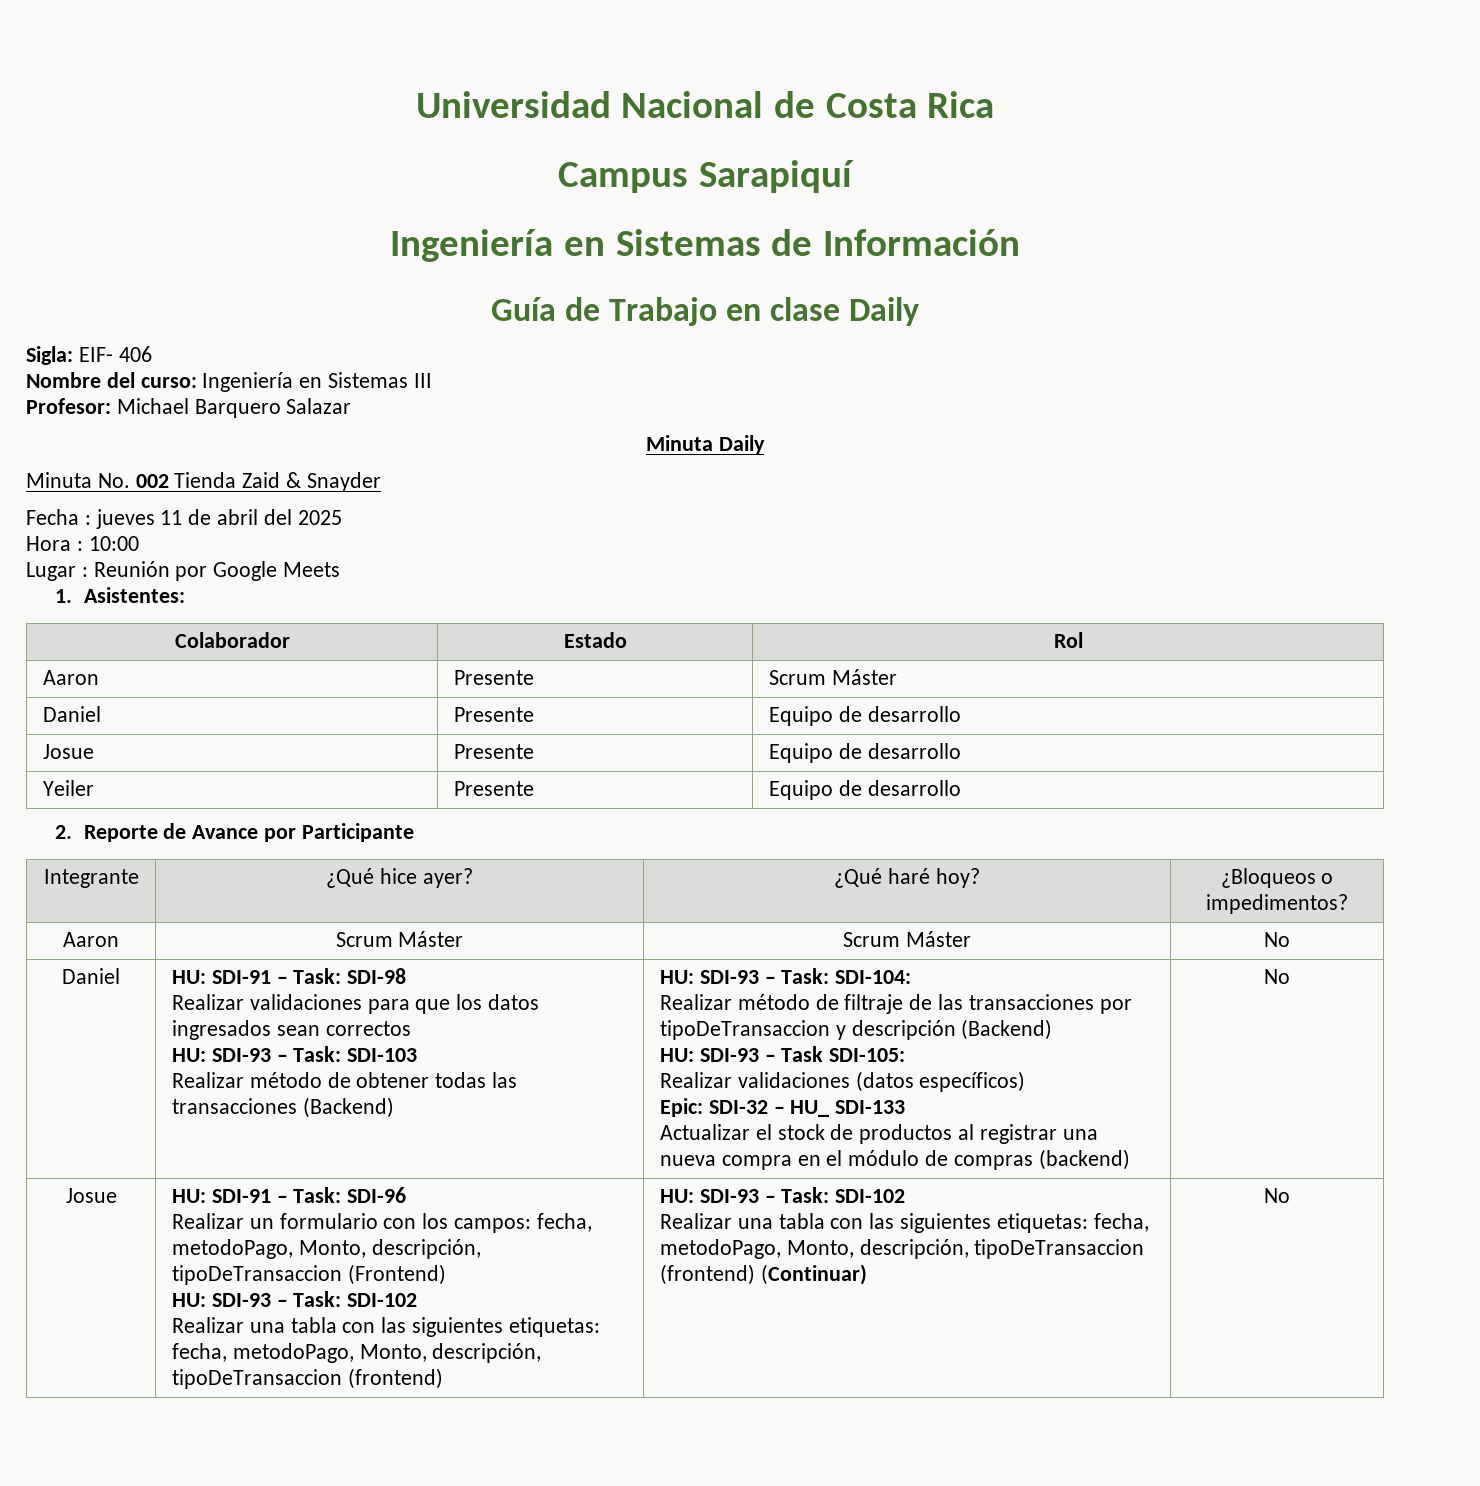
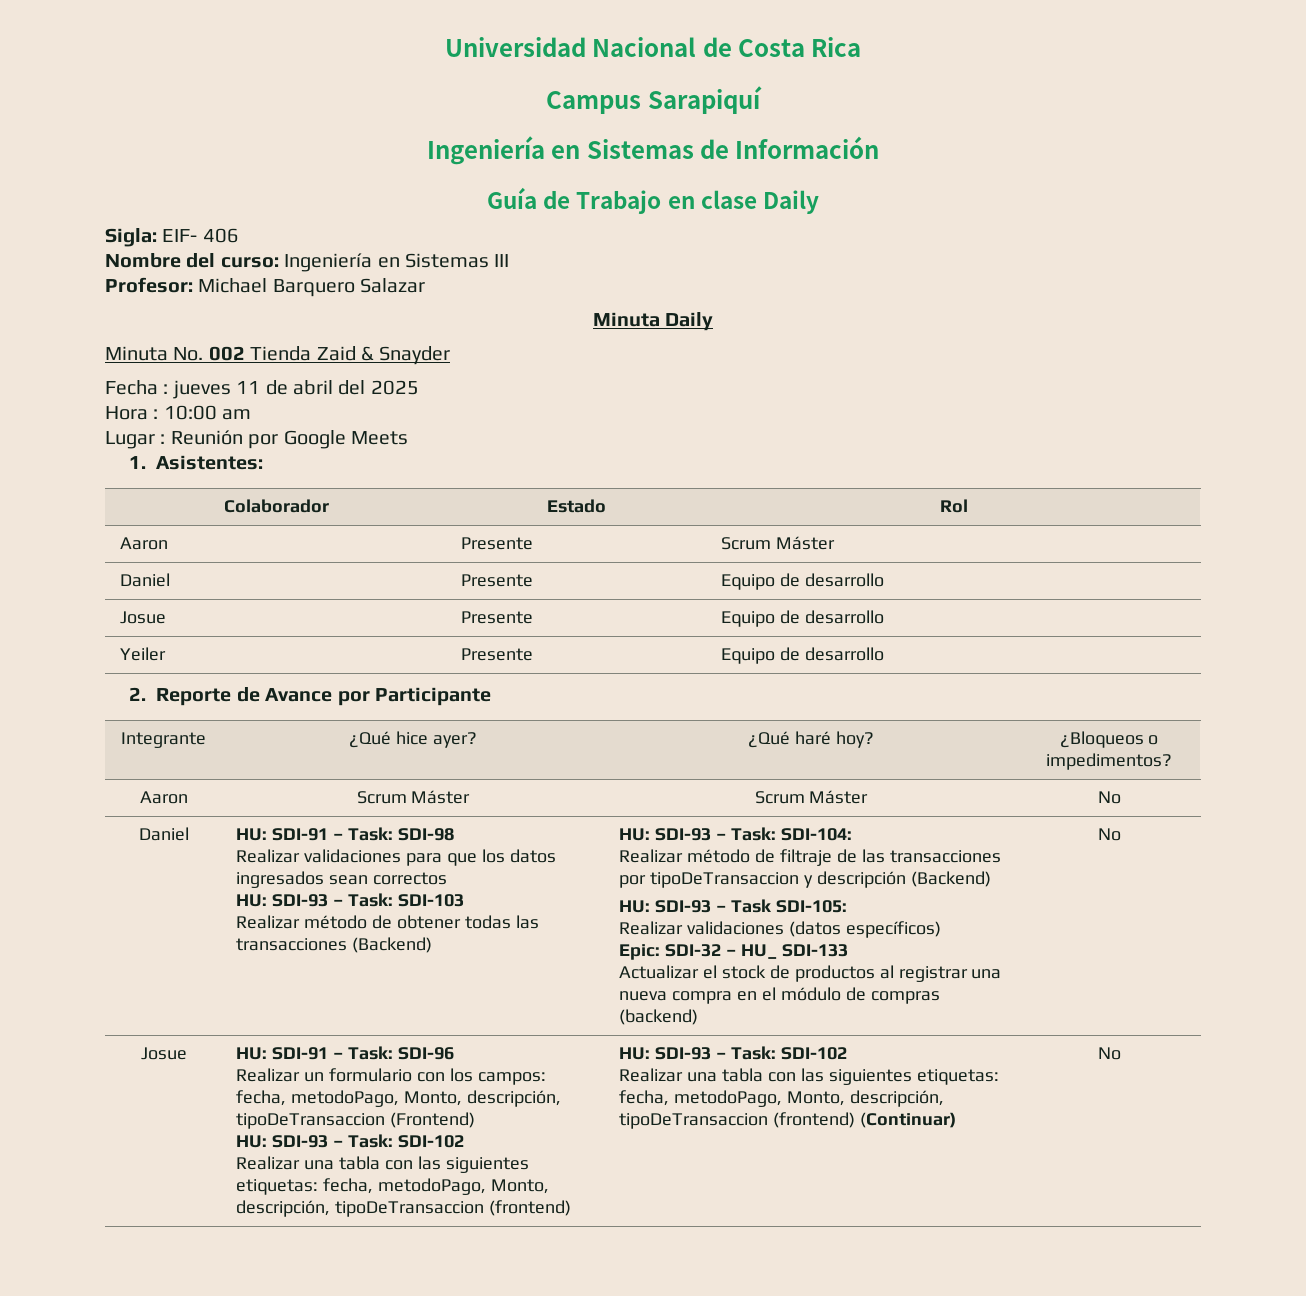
- Hora : 10:00
+ Hora : 10:00 am

